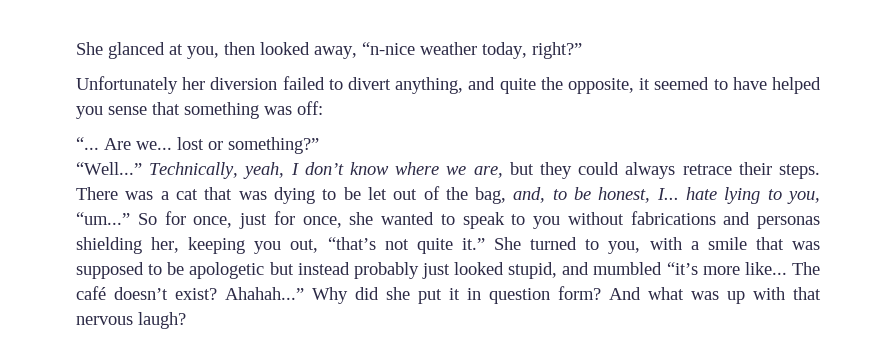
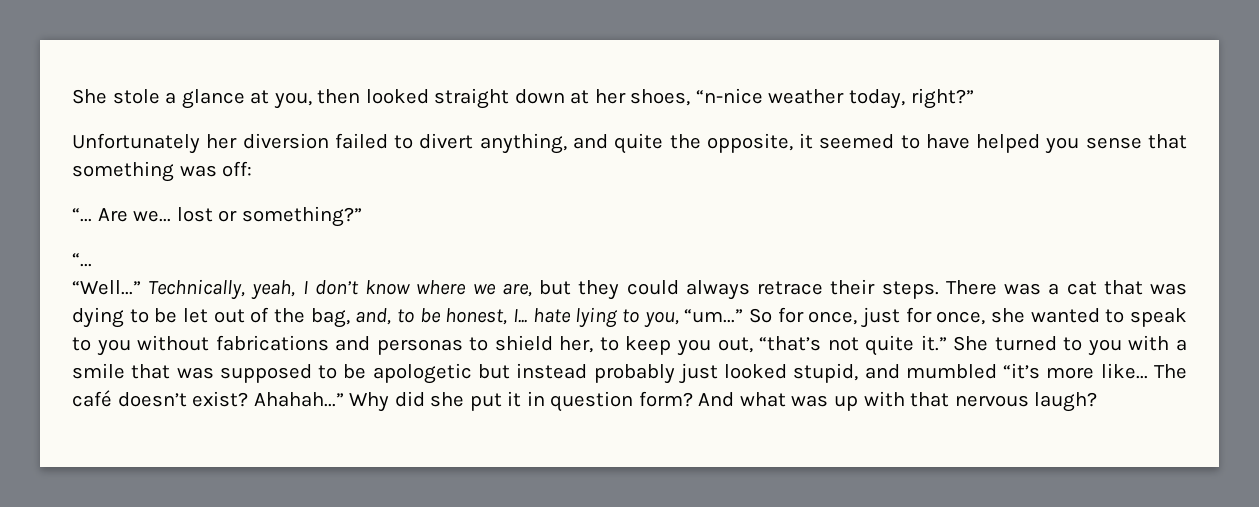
- She glanced at you, then looked away, “n-nice weather today, right?”
+ She stole a glance at you, then looked straight down at her shoes, “n-nice weather today, right?”
  Are we... lost or something?”
+ “...
- So for once, just for once, she wanted to speak to you without fabrications and personas shielding her, keeping you out, “that’s not quite it.”
+ So for once, just for once, she wanted to speak to you without fabrications and personas to shield her, to keep you out, “that’s not quite it.”
- She turned to you, with a smile that was supposed to be apologetic but instead probably just looked stupid, and mumbled “it’s more like...
+ She turned to you with a smile that was supposed to be apologetic but instead probably just looked stupid, and mumbled “it’s more like...

